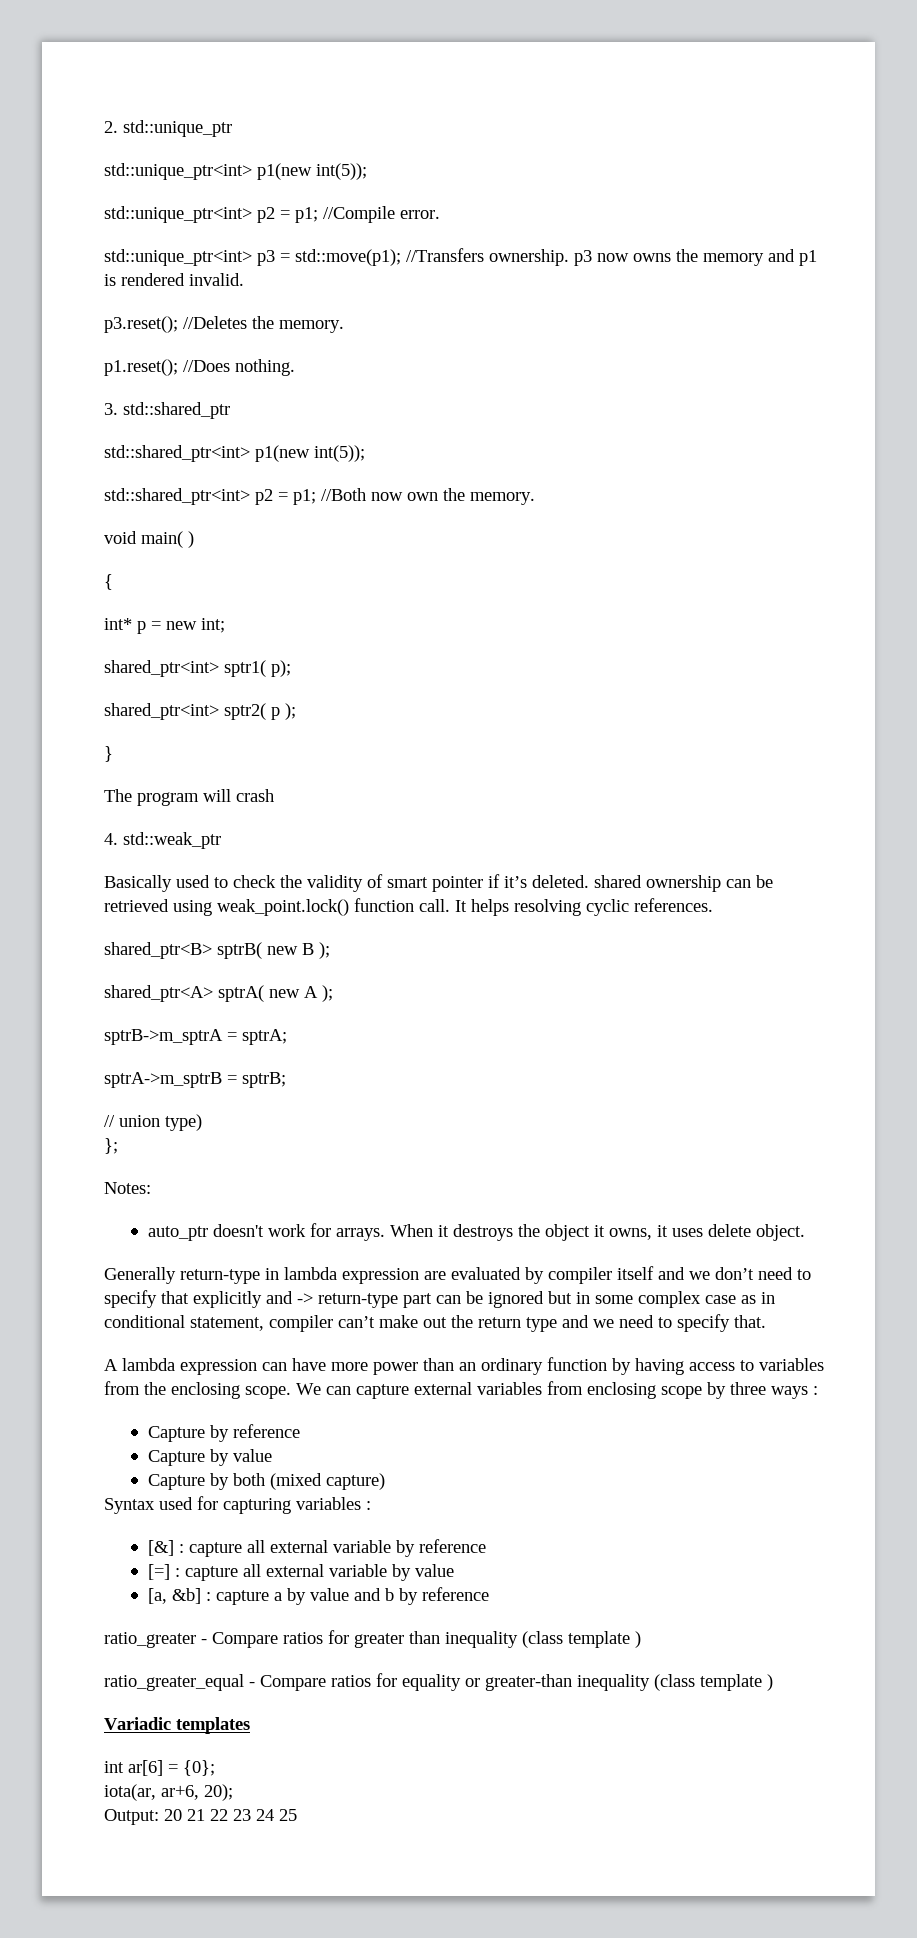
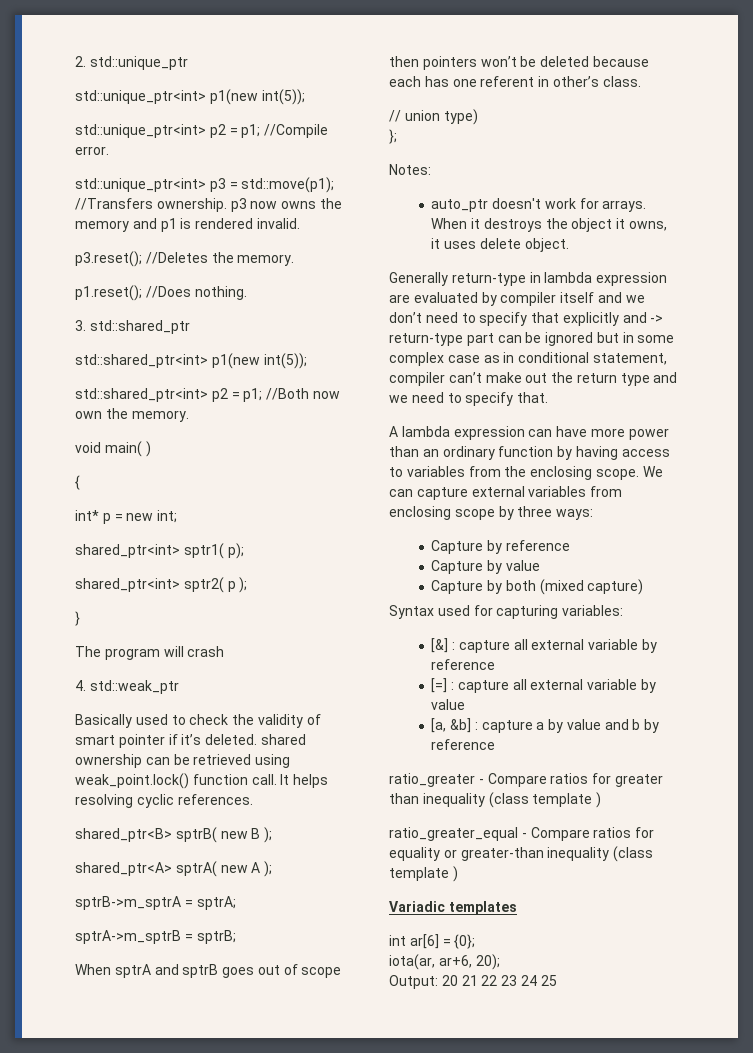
+ When sptrA and sptrB goes out of scope then pointers won’t be deleted because each has one referent in other’s class.
- We can capture external variables from enclosing scope by three ways :
+ We can capture external variables from enclosing scope by three ways:
- Syntax used for capturing variables :
+ Syntax used for capturing variables:

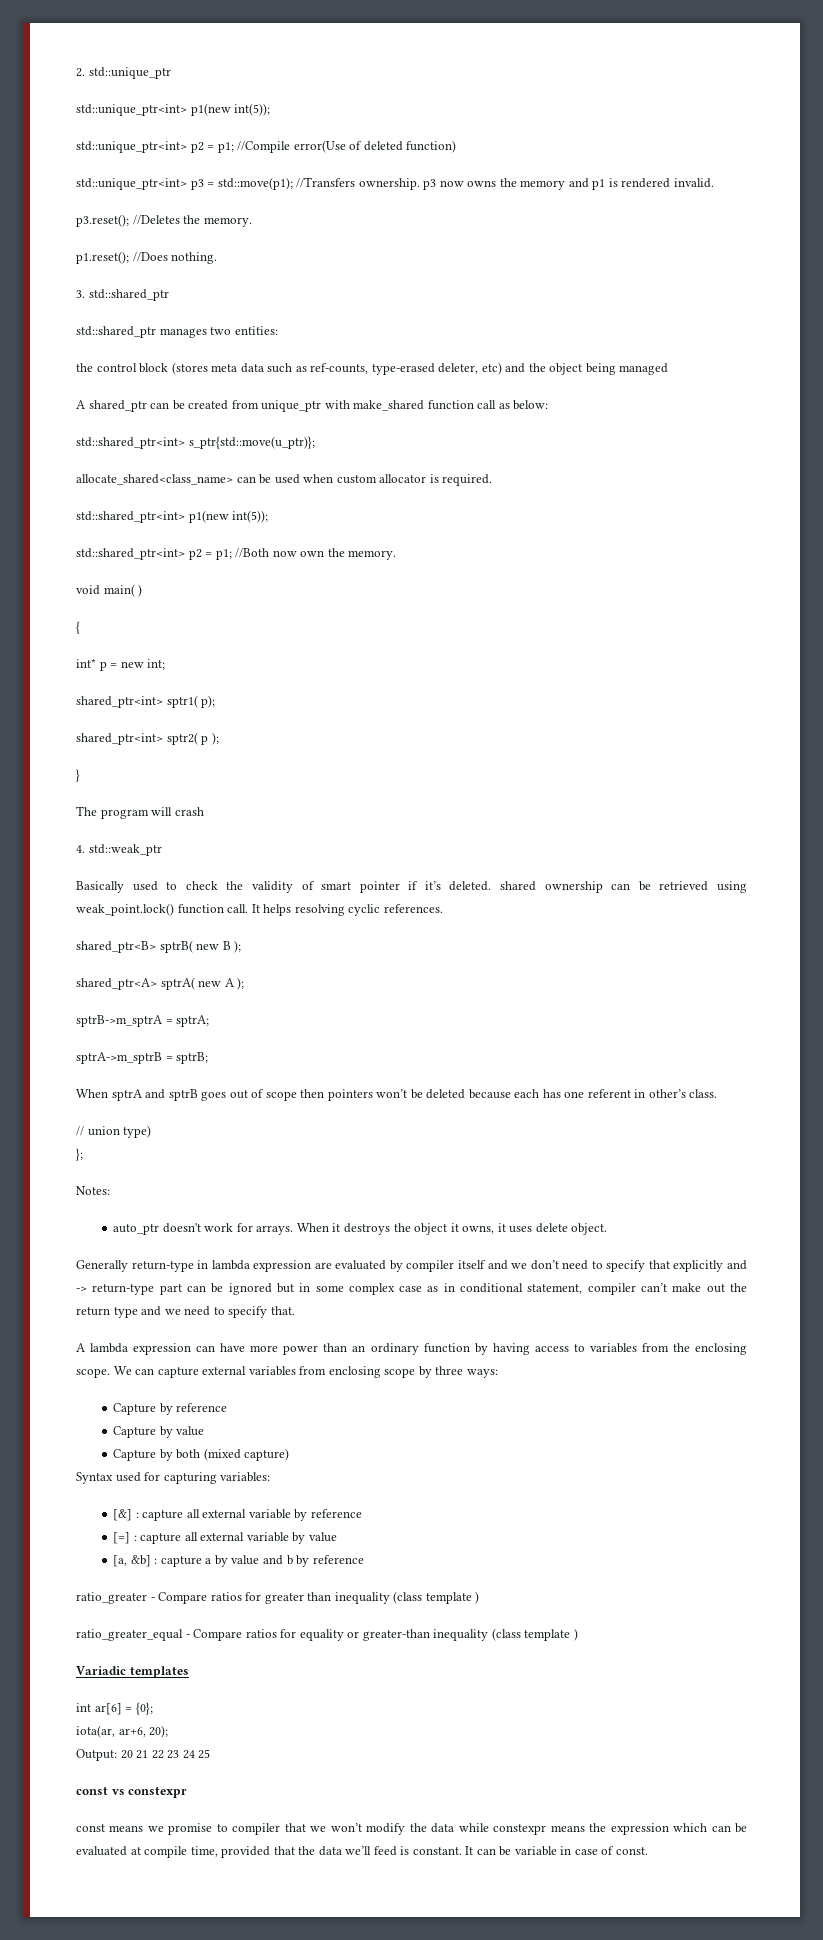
- std::unique_ptr<int> p2 = p1; //Compile error.
+ std::unique_ptr<int> p2 = p1; //Compile error(Use of deleted function)
+ std::shared_ptr manages two entities:
+ the control block (stores meta data such as ref-counts, type-erased deleter, etc) and the object being managed
+ A shared_ptr can be created from unique_ptr with make_shared function call as below:
+ std::shared_ptr<int> s_ptr{std::move(u_ptr)};
+ allocate_shared<class_name> can be used when custom allocator is required.
+ const vs constexpr
+ const means we promise to compiler that we won’t modify the data while constexpr means the expression which can be evaluated at compile time, provided that the data we’ll feed is constant. It can be variable in case of const.

